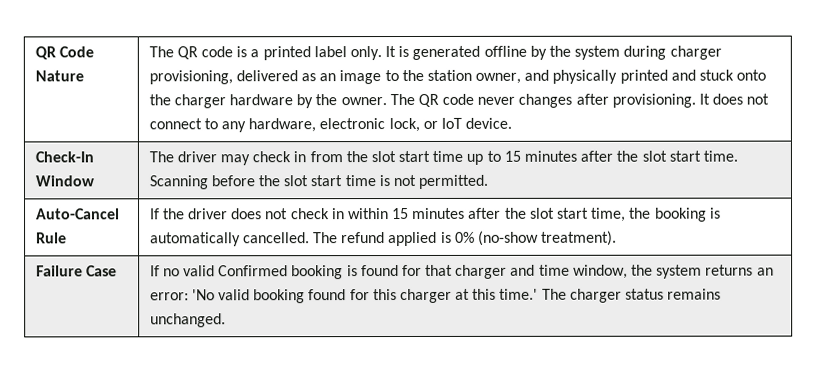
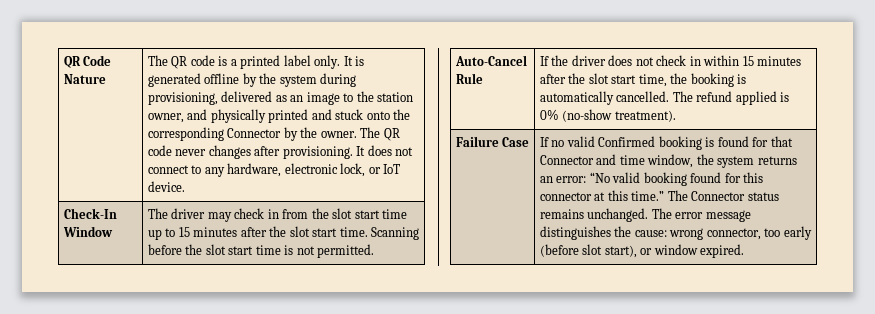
- It is generated offline by the system during charger provisioning, delivered as an image to the station owner, and physically printed and stuck onto the charger hardware by the owner.
+ It is generated offline by the system during provisioning, delivered as an image to the station owner, and physically printed and stuck onto the corresponding Connector by the owner.
- If no valid Confirmed booking is found for that charger and time window, the system returns an error: 'No valid booking found for this charger at this time.' The charger status remains unchanged.
+ If no valid Confirmed booking is found for that Connector and time window, the system returns an error: “No valid booking found for this connector at this time.” The Connector status remains unchanged. The error message distinguishes the cause: wrong connector, too early (before slot start), or window expired.

